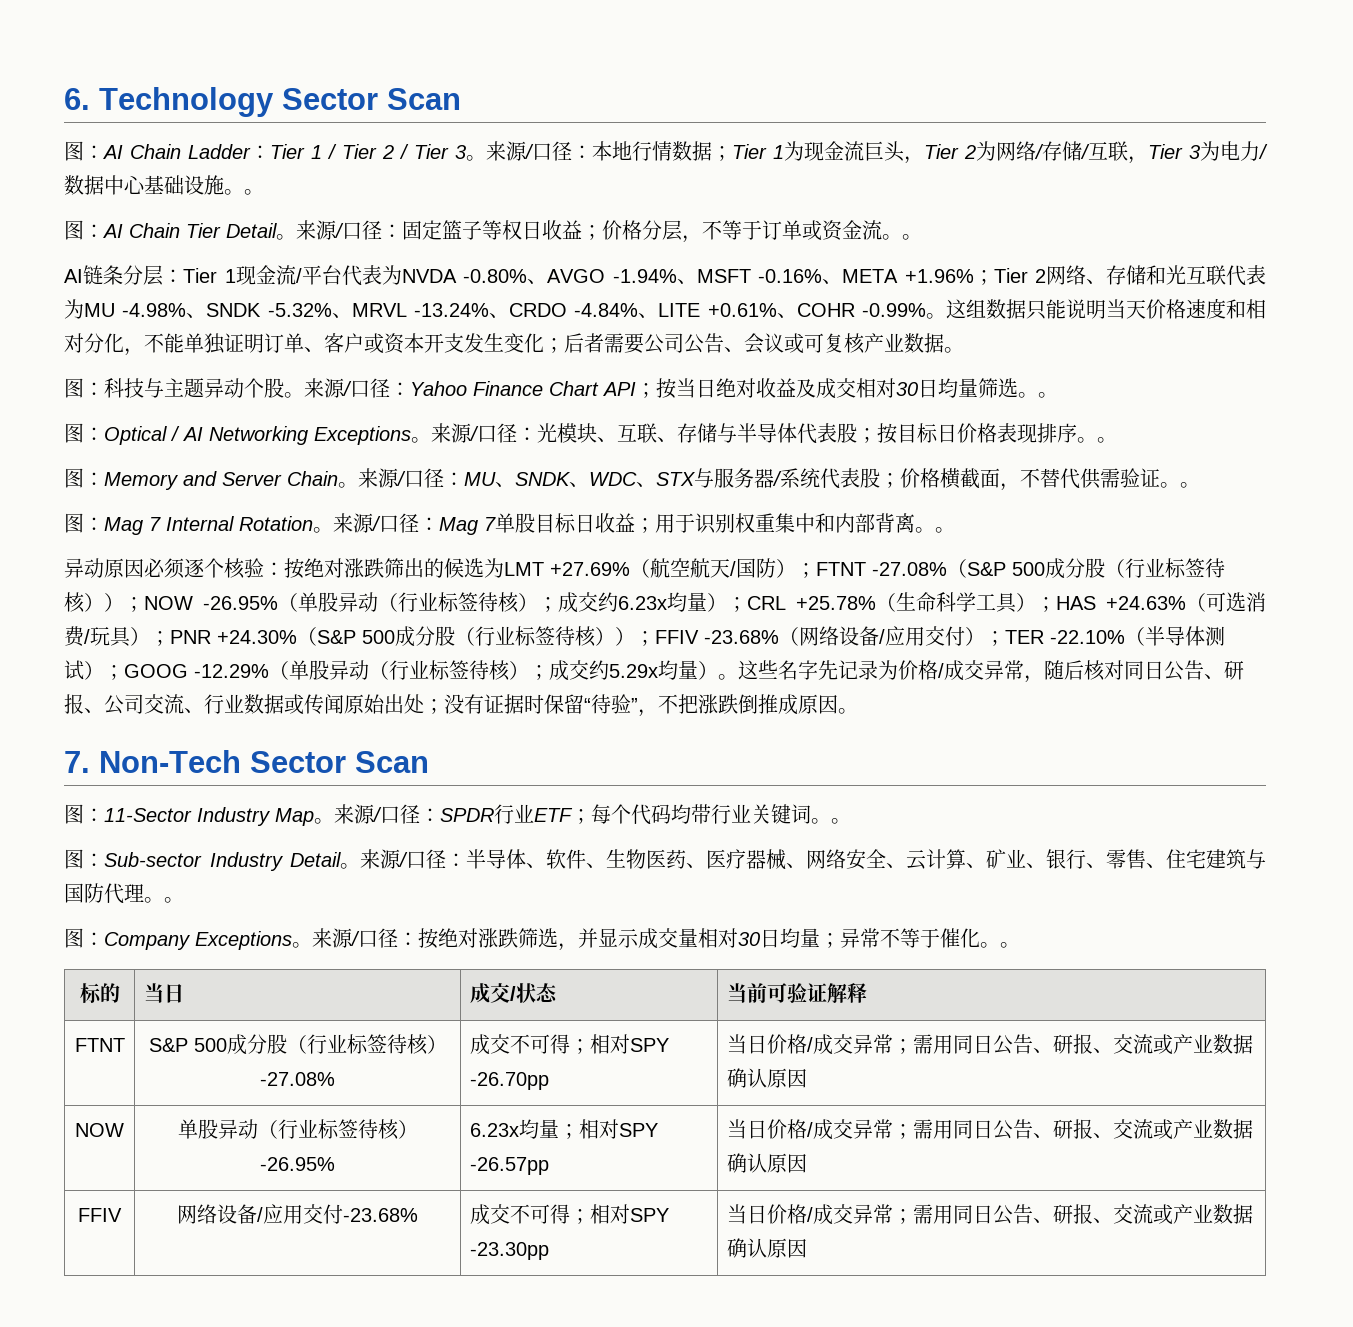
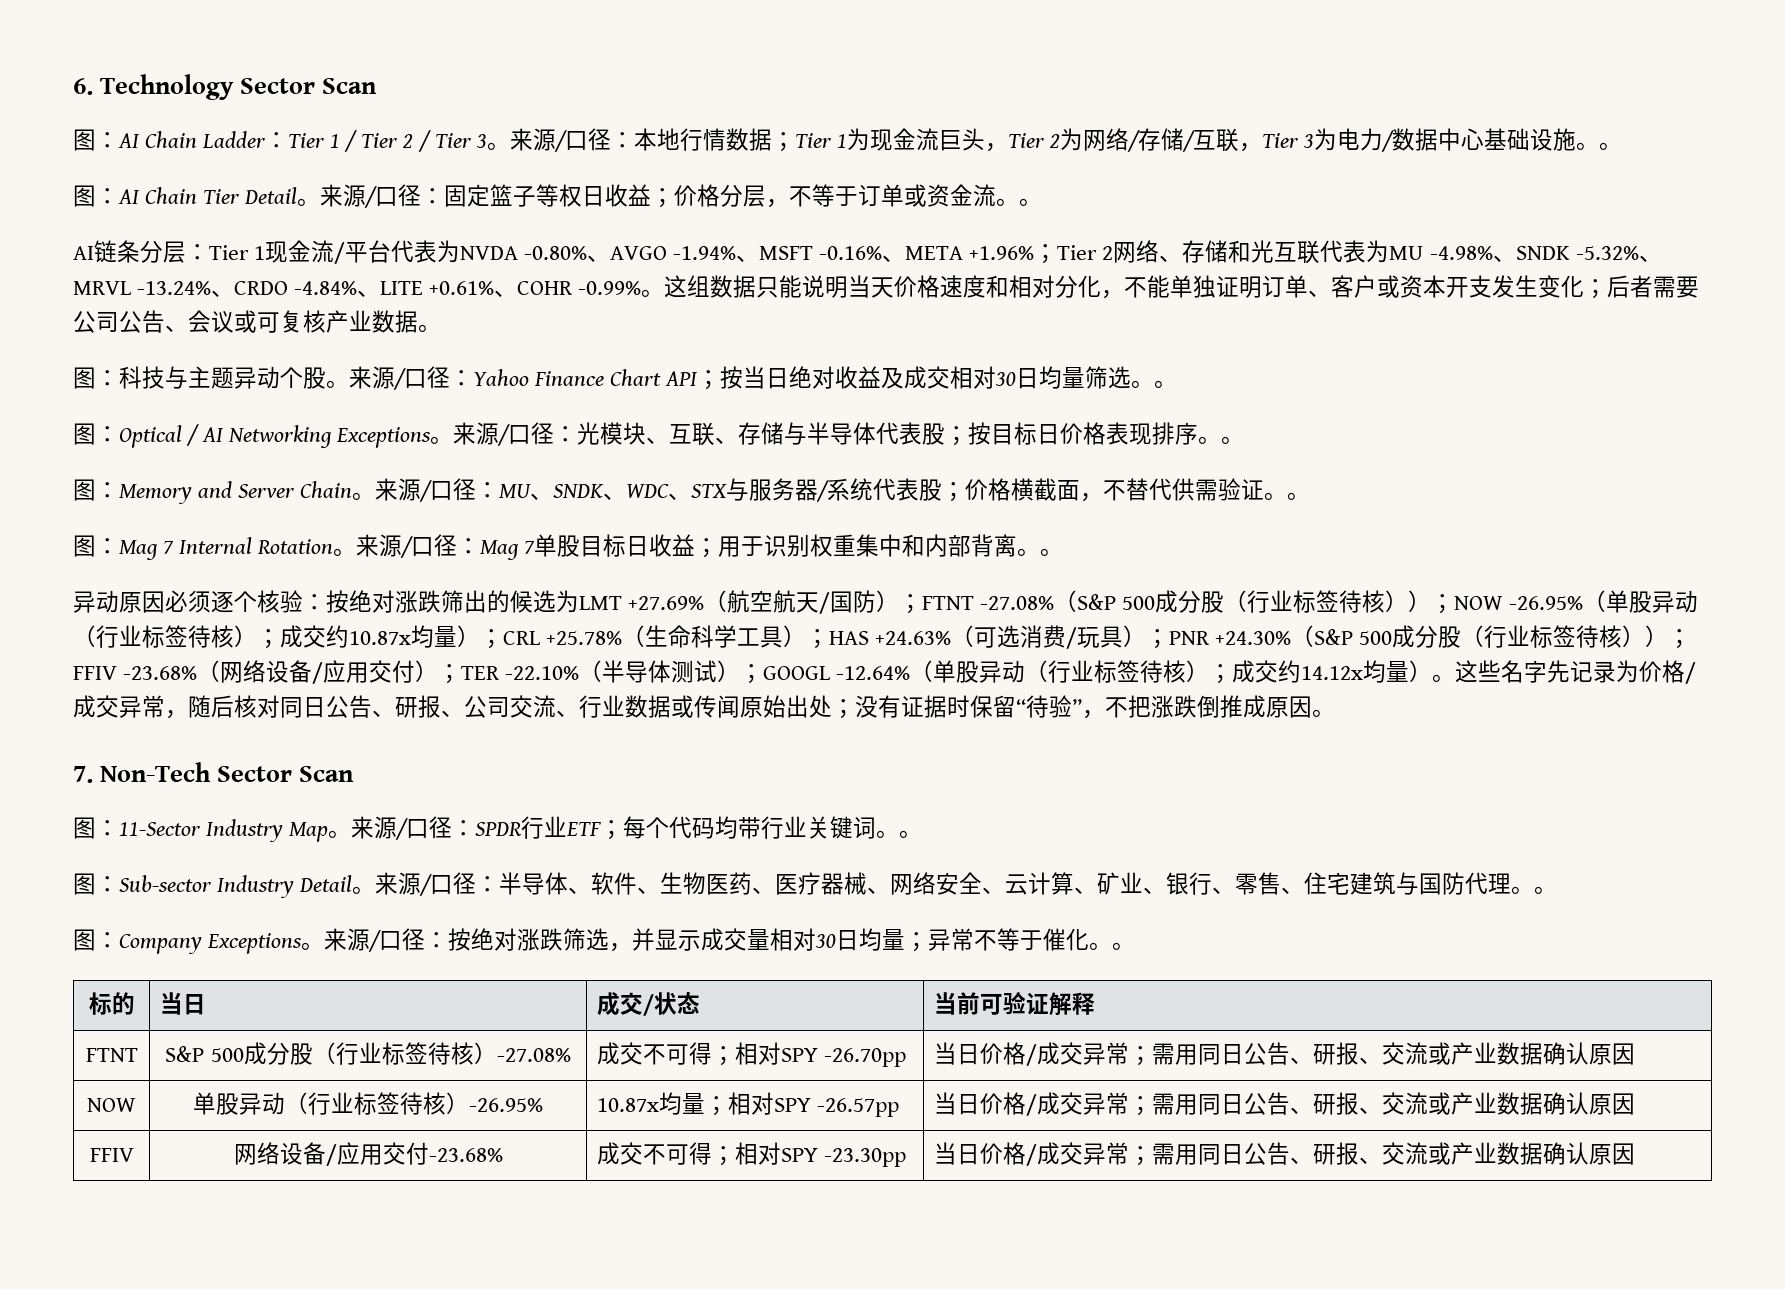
- 成交约6.23x均量）；
+ 成交约10.87x均量）；
- GOOG -12.29%（单股异动（行业标签待核）；成交约5.29x均量）。
+ GOOGL -12.64%（单股异动（行业标签待核）；成交约14.12x均量）。
- NOW | 单股异动（行业标签待核）-26.95% | 6.23x均量；相对SPY -26.57pp | 当日价格/成交异常；需用同日公告、研报、交流或产业数据确认原因
+ NOW | 单股异动（行业标签待核）-26.95% | 10.87x均量；相对SPY -26.57pp | 当日价格/成交异常；需用同日公告、研报、交流或产业数据确认原因

